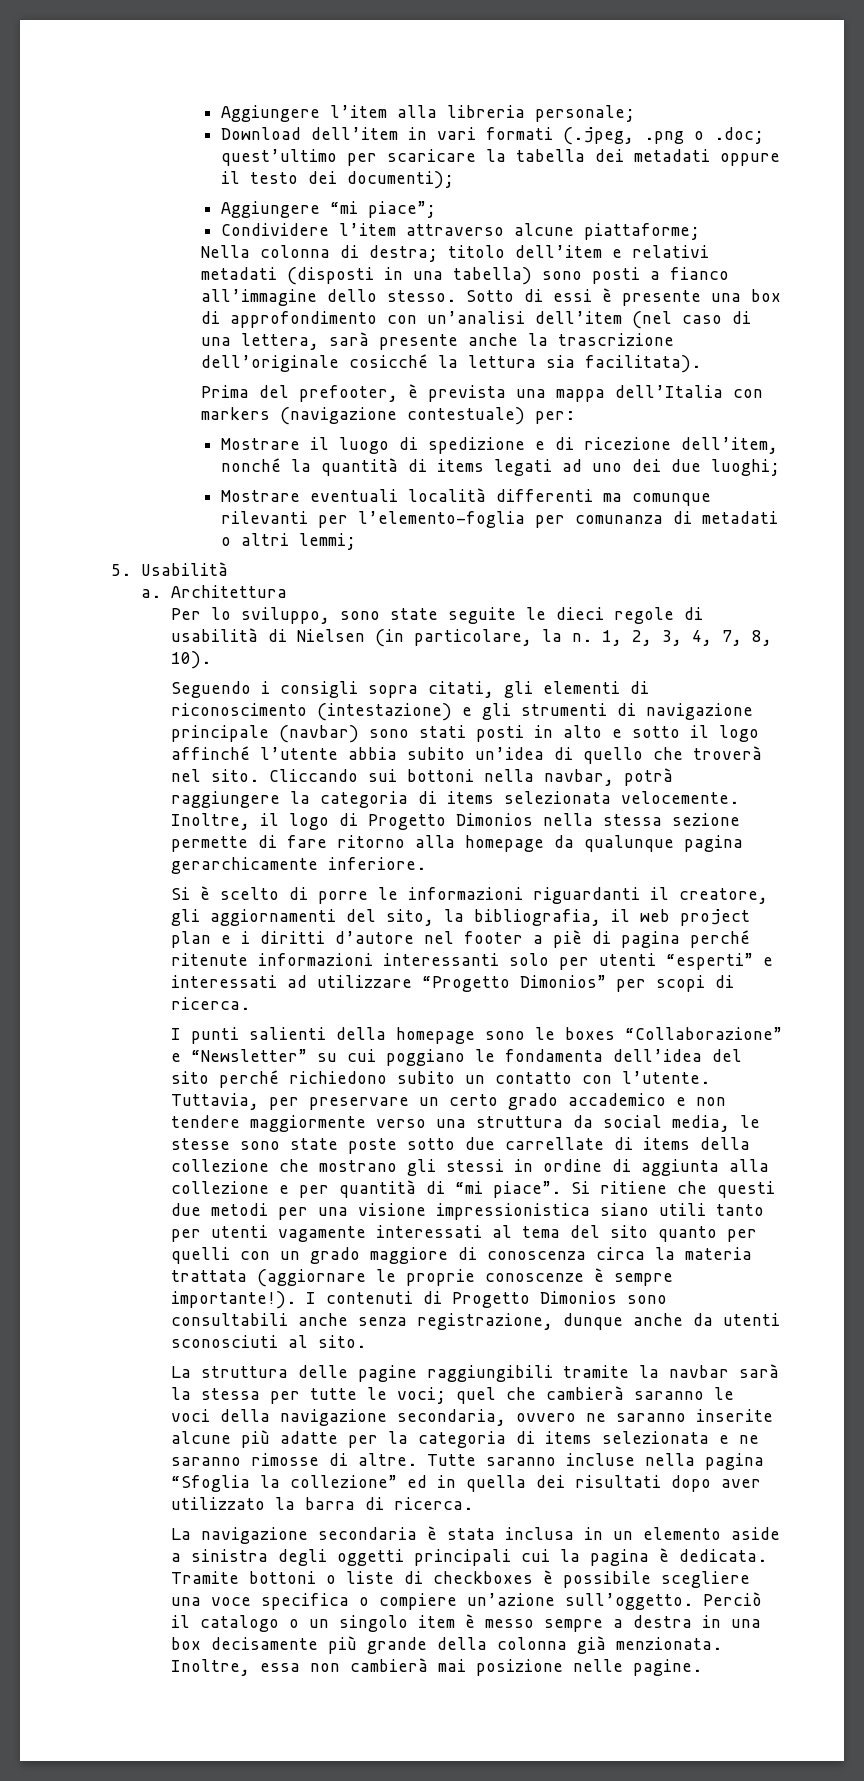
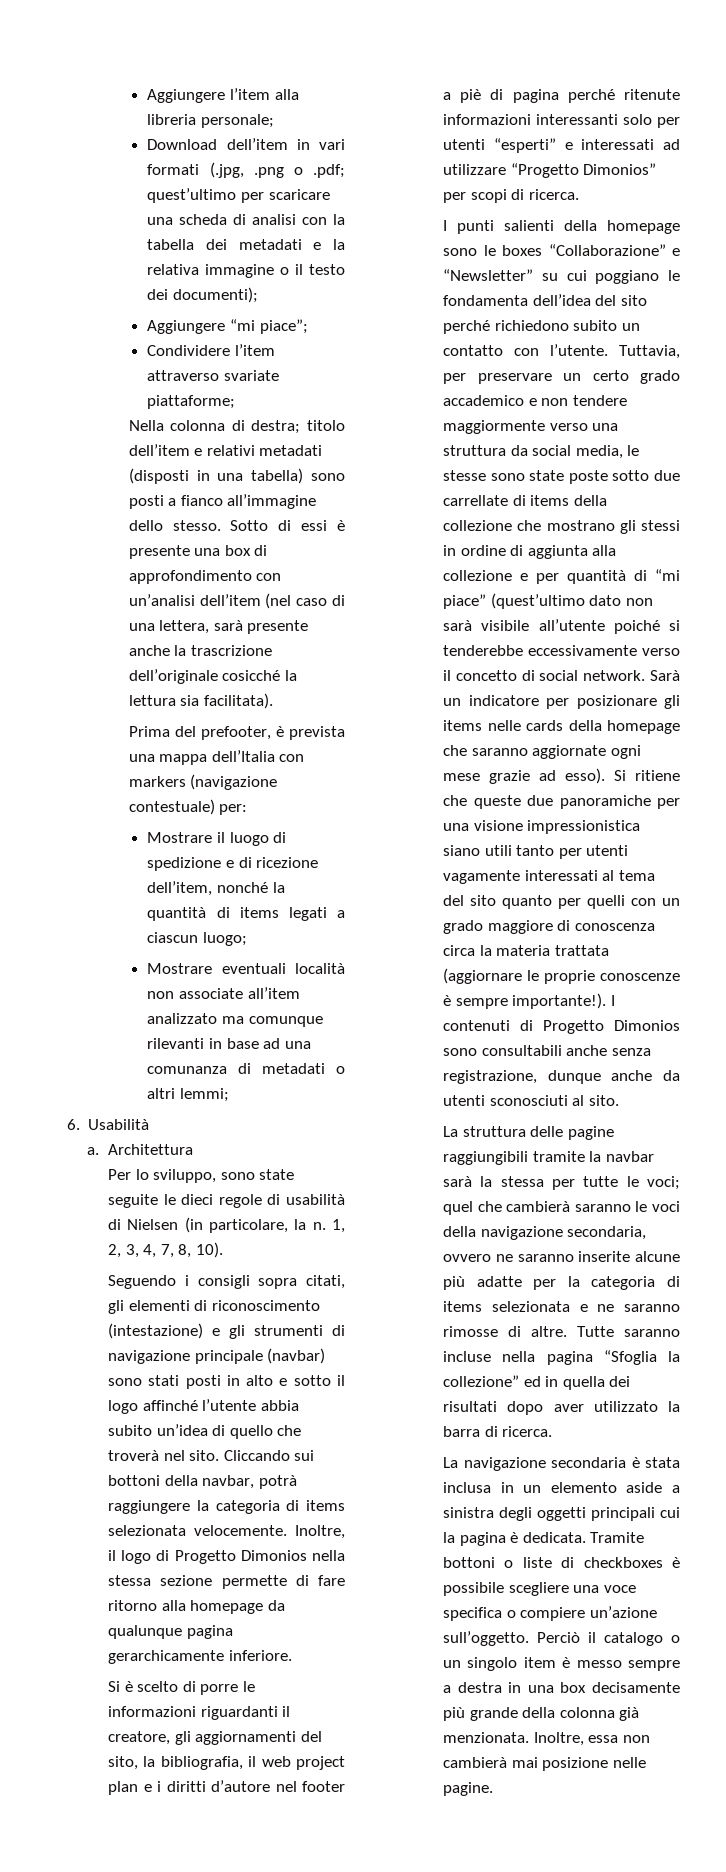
- Download dell’item in vari formati (.jpeg, .png o .doc; quest’ultimo per scaricare la tabella dei metadati oppure il testo dei documenti);
+ Download dell’item in vari formati (.jpg, .png o .pdf; quest’ultimo per scaricare una scheda di analisi con la tabella dei metadati e la relativa immagine o il testo dei documenti);
- Condividere l’item attraverso alcune piattaforme;
+ Condividere l’item attraverso svariate piattaforme;
- Mostrare il luogo di spedizione e di ricezione dell’item, nonché la quantità di items legati ad uno dei due luoghi;
- Mostrare eventuali località differenti ma comunque rilevanti per l’elemento-foglia per comunanza di metadati o altri lemmi;
+ Mostrare il luogo di spedizione e di ricezione dell’item, nonché la quantità di items legati a ciascun luogo;
+ Mostrare eventuali località non associate all’item analizzato ma comunque rilevanti in base ad una comunanza di metadati o altri lemmi;
- 5. Usabilità
+ 6. Usabilità
- Cliccando sui bottoni nella navbar, potrà raggiungere la categoria di items selezionata velocemente.
+ Cliccando sui bottoni della navbar, potrà raggiungere la categoria di items selezionata velocemente.
- Tuttavia, per preservare un certo grado accademico e non tendere maggiormente verso una struttura da social media, le stesse sono state poste sotto due carrellate di items della collezione che mostrano gli stessi in ordine di aggiunta alla collezione e per quantità di “mi piace”. Si ritiene che questi due metodi per una visione impressionistica siano utili tanto per utenti vagamente interessati al tema del sito quanto per quelli con un grado maggiore di conoscenza circa la materia trattata (aggiornare le proprie conoscenze è sempre importante!).
+ Tuttavia, per preservare un certo grado accademico e non tendere maggiormente verso una struttura da social media, le stesse sono state poste sotto due carrellate di items della collezione che mostrano gli stessi in ordine di aggiunta alla collezione e per quantità di “mi piace” (quest’ultimo dato non sarà visibile all’utente poiché si tenderebbe eccessivamente verso il concetto di social network. Sarà un indicatore per posizionare gli items nelle cards della homepage che saranno aggiornate ogni mese grazie ad esso). Si ritiene che queste due panoramiche per una visione impressionistica siano utili tanto per utenti vagamente interessati al tema del sito quanto per quelli con un grado maggiore di conoscenza circa la materia trattata (aggiornare le proprie conoscenze è sempre importante!).

